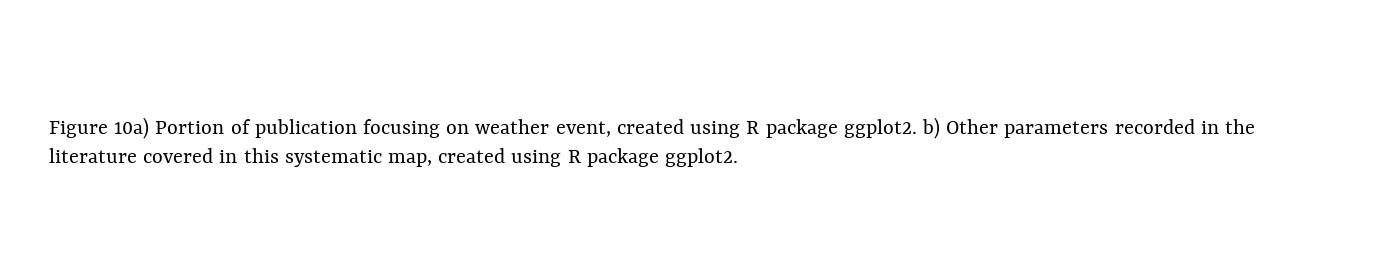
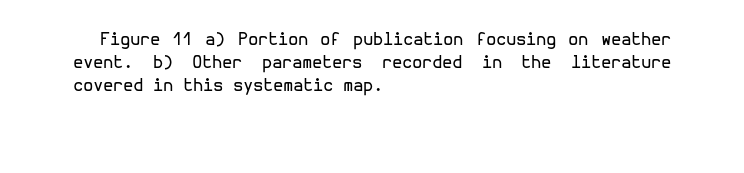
- Figure 10a) Portion of publication focusing on weather event, created using R package ggplot2. b) Other parameters recorded in the literature covered in this systematic map, created using R package ggplot2.
+ Figure 11 a) Portion of publication focusing on weather event. b) Other parameters recorded in the literature covered in this systematic map.

